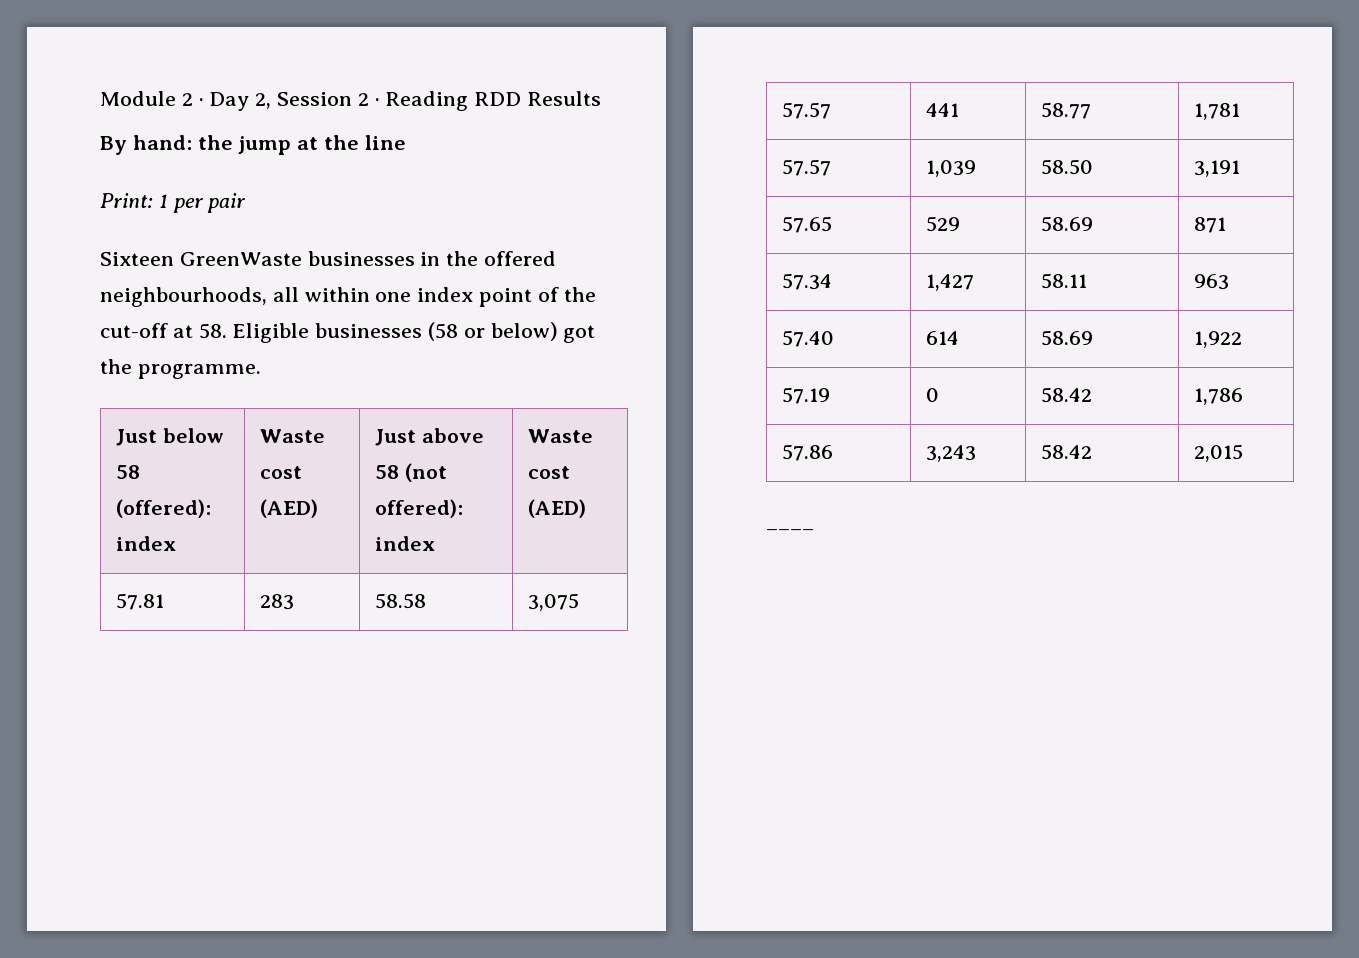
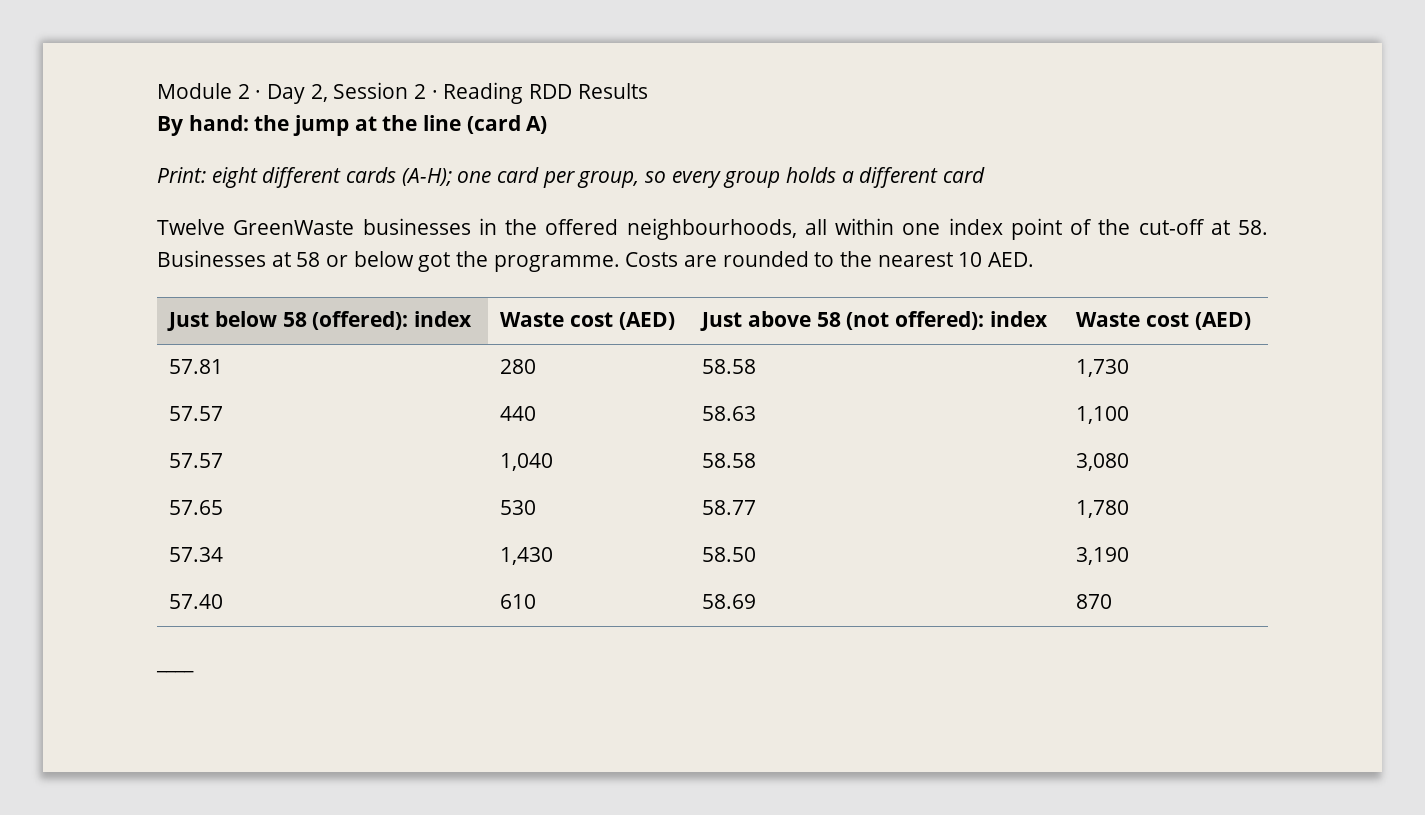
- By hand: the jump at the line
+ By hand: the jump at the line (card A)
- Print: 1 per pair
- Sixteen GreenWaste businesses in the offered neighbourhoods, all within one index point of the cut-off at 58. Eligible businesses (58 or below) got the programme.
+ Print: eight different cards (A-H); one card per group, so every group holds a different card
+ Twelve GreenWaste businesses in the offered neighbourhoods, all within one index point of the cut-off at 58. Businesses at 58 or below got the programme. Costs are rounded to the nearest 10 AED.
- 57.81 | 283 | 58.58 | 3,075
- 57.57 | 441 | 58.77 | 1,781
- 57.57 | 1,039 | 58.50 | 3,191
- 57.65 | 529 | 58.69 | 871
- 57.34 | 1,427 | 58.11 | 963
- 57.40 | 614 | 58.69 | 1,922
- 57.19 | 0 | 58.42 | 1,786
- 57.86 | 3,243 | 58.42 | 2,015
+ 57.81 | 280 | 58.58 | 1,730
+ 57.57 | 440 | 58.63 | 1,100
+ 57.57 | 1,040 | 58.58 | 3,080
+ 57.65 | 530 | 58.77 | 1,780
+ 57.34 | 1,430 | 58.50 | 3,190
+ 57.40 | 610 | 58.69 | 870

